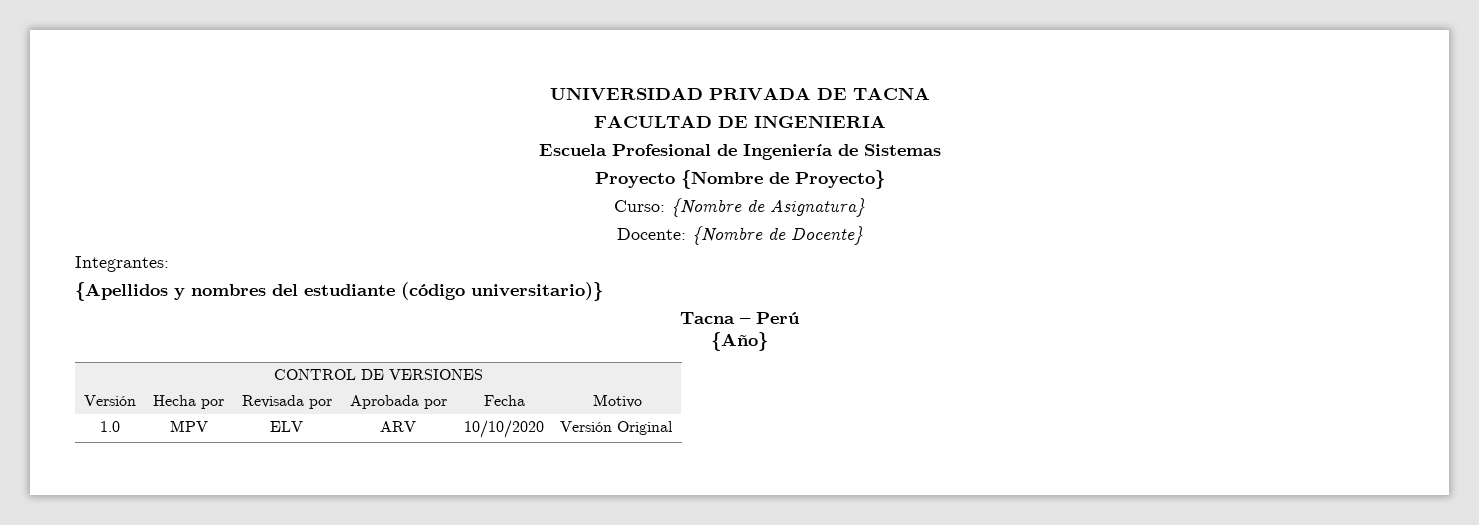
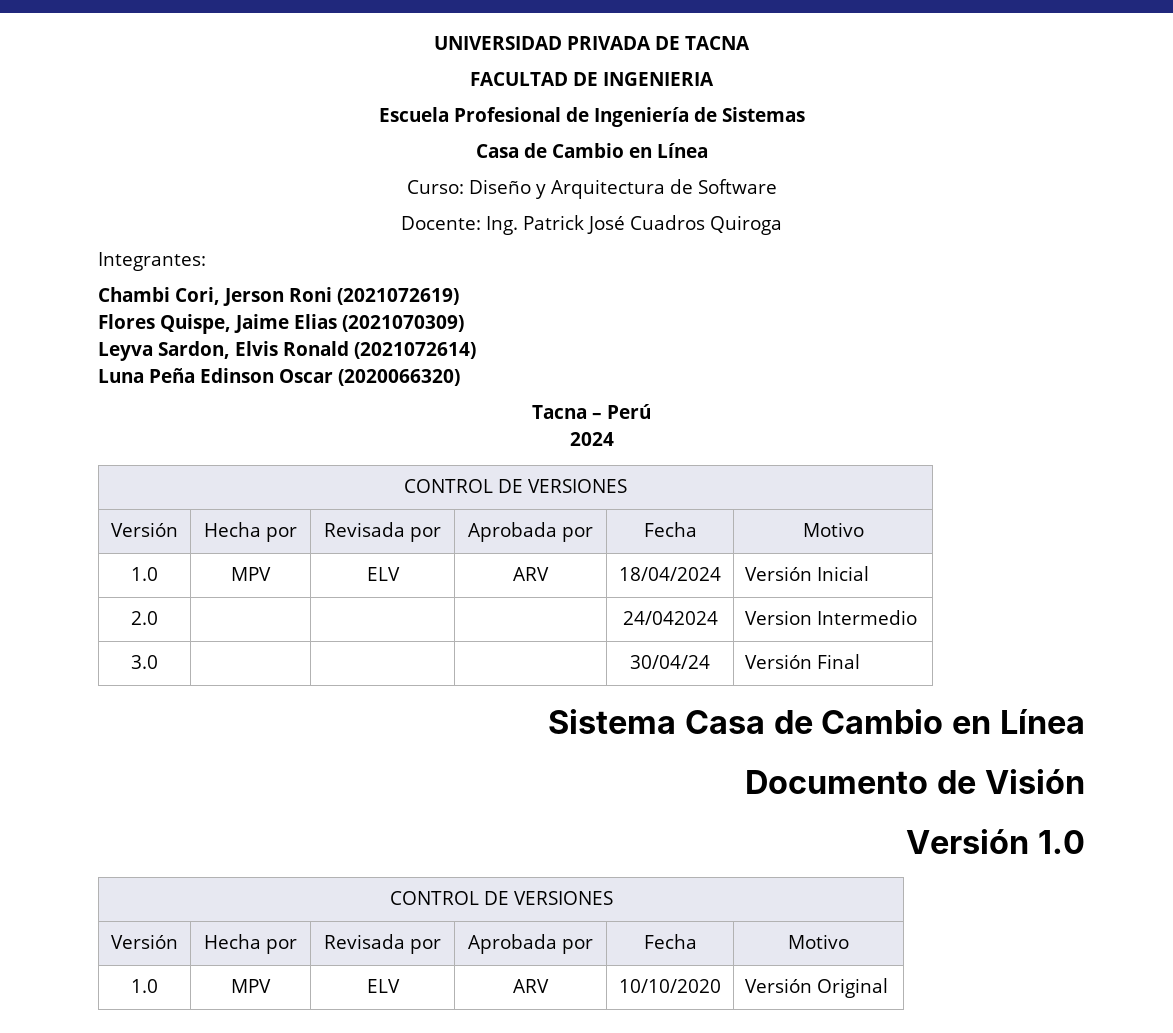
  Escuela Profesional de Ingeniería de Sistemas
- Proyecto {Nombre de Proyecto}
- Curso: {Nombre de Asignatura}
- Docente: {Nombre de Docente}
+ Casa de Cambio en Línea
+ Curso: Diseño y Arquitectura de Software
+ Docente: Ing. Patrick José Cuadros Quiroga
  Integrantes:
- {Apellidos y nombres del estudiante (código universitario)}
+ Chambi Cori, Jerson Roni (2021072619)
+ Flores Quispe, Jaime Elias (2021070309)
+ Leyva Sardon, Elvis Ronald (2021072614)
+ Luna Peña Edinson Oscar (2020066320)
  Tacna – Perú
- {Año}
+ 2024
+ CONTROL DE VERSIONES
+ Versión | Hecha por | Revisada por | Aprobada por | Fecha | Motivo
+ 1.0 | MPV | ELV | ARV | 18/04/2024 | Versión Inicial
+ 2.0 | | | | 24/042024 | Version Intermedio
+ 3.0 | | | | 30/04/24 | Versión Final
+ Sistema Casa de Cambio en Línea
+ Documento de Visión
+ Versión 1.0

